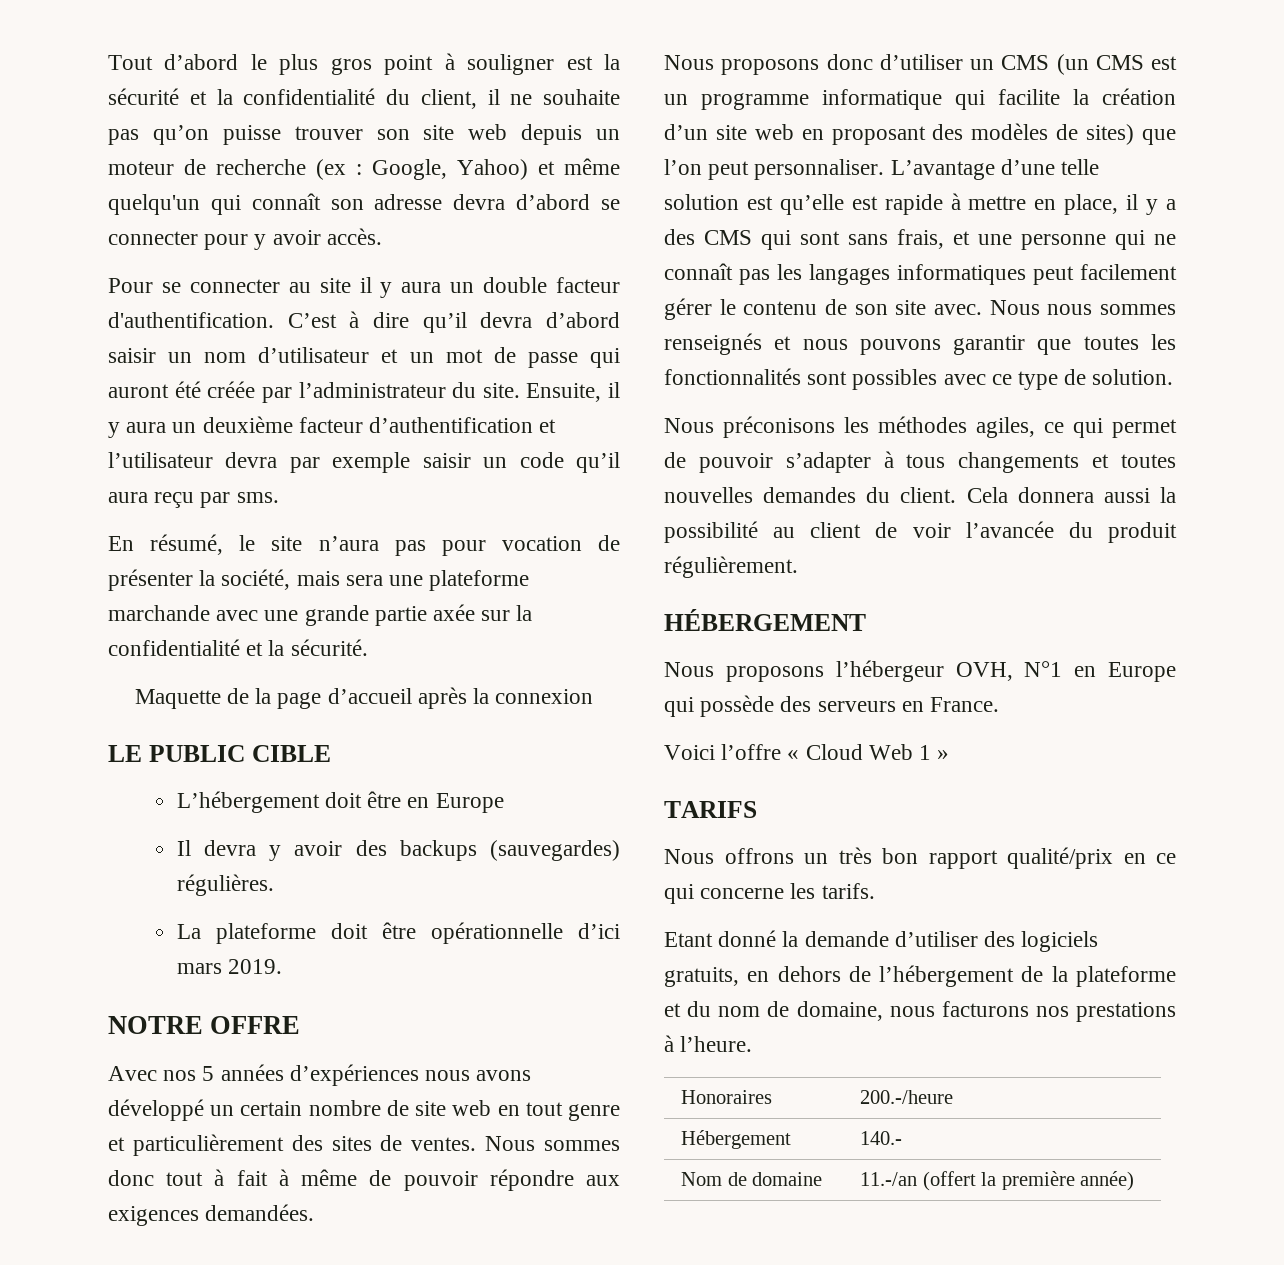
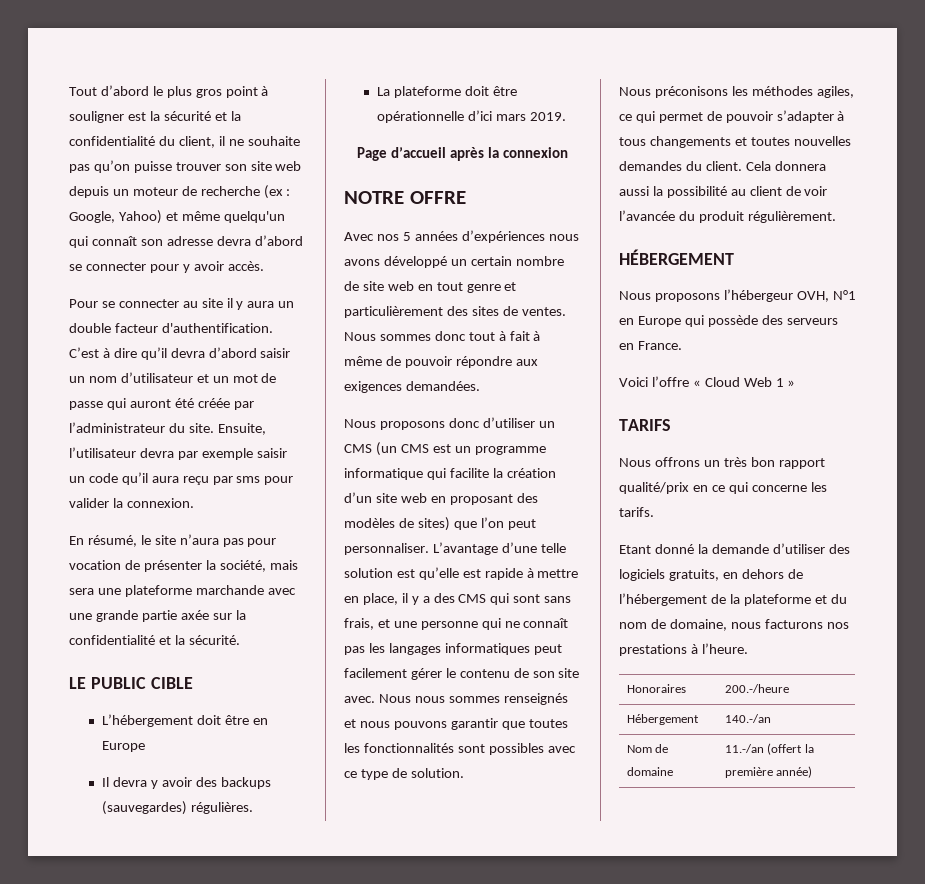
- Ensuite, il y aura un deuxième facteur d’authentification et l’utilisateur devra par exemple saisir un code qu’il aura reçu par sms.
+ Ensuite, l’utilisateur devra par exemple saisir un code qu’il aura reçu par sms pour valider la connexion.
- Maquette de la page d’accueil après la connexion
+ Page d’accueil après la connexion
- Hébergement | 140.-
+ Hébergement | 140.-/an

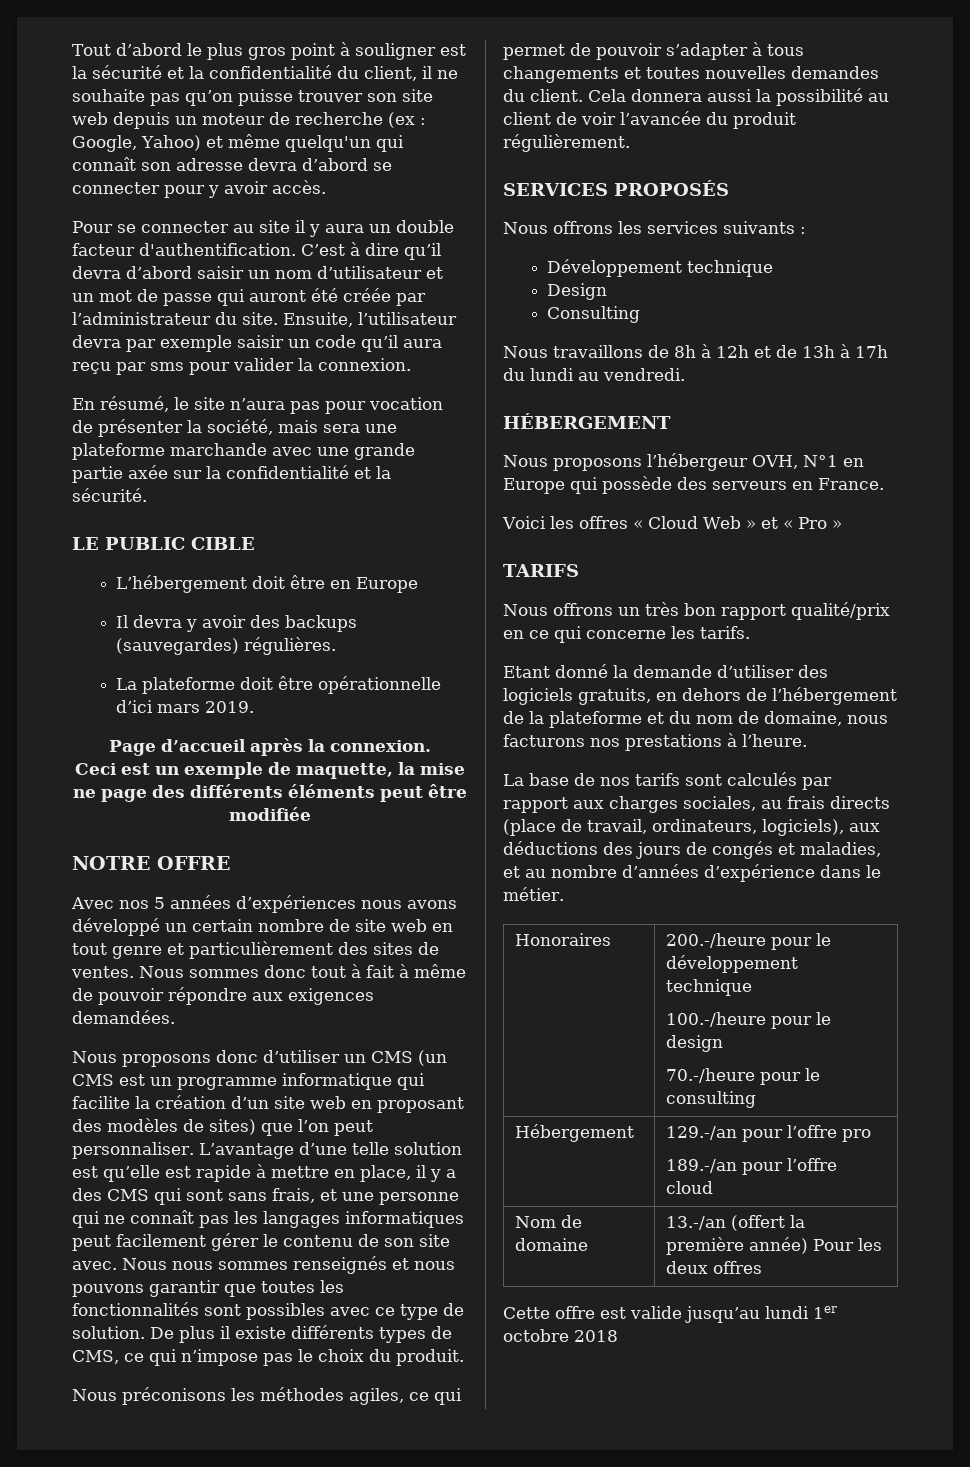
- Page d’accueil après la connexion
+ Page d’accueil après la connexion.
+ Ceci est un exemple de maquette, la mise ne page des différents éléments peut être modifiée
+ De plus il existe différents types de CMS, ce qui n’impose pas le choix du produit.
+ SERVICES PROPOSÉS
+ Nous offrons les services suivants :
+ Développement technique
+ Design
+ Consulting
+ Nous travaillons de 8h à 12h et de 13h à 17h du lundi au vendredi.
- Voici l’offre « Cloud Web 1 »
+ Voici les offres « Cloud Web » et « Pro »
- Honoraires | 200.-/heure
- Hébergement | 140.-/an
+ La base de nos tarifs sont calculés par rapport aux charges sociales, au frais directs (place de travail, ordinateurs, logiciels), aux déductions des jours de congés et maladies, et au nombre d’années d’expérience dans le métier.
+ Honoraires | 200.-/heure pour le développement technique
+ 100.-/heure pour le design
+ 70.-/heure pour le consulting
+ Hébergement | 129.-/an pour l’offre pro
+ 189.-/an pour l’offre cloud
- Nom de domaine | 11.-/an (offert la première année)
+ Nom de domaine | 13.-/an (offert la première année) Pour les deux offres
+ Cette offre est valide jusqu’au lundi 1er octobre 2018

